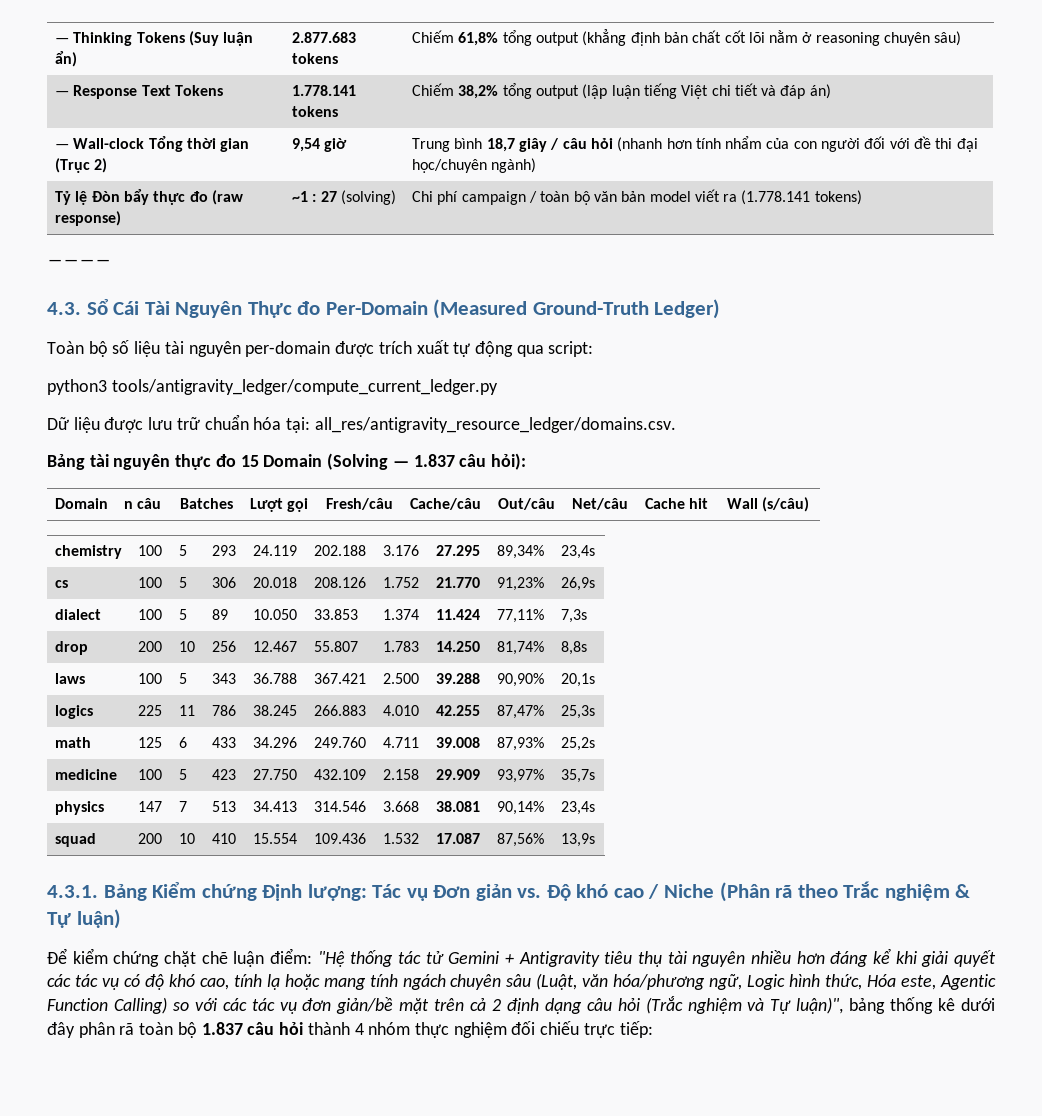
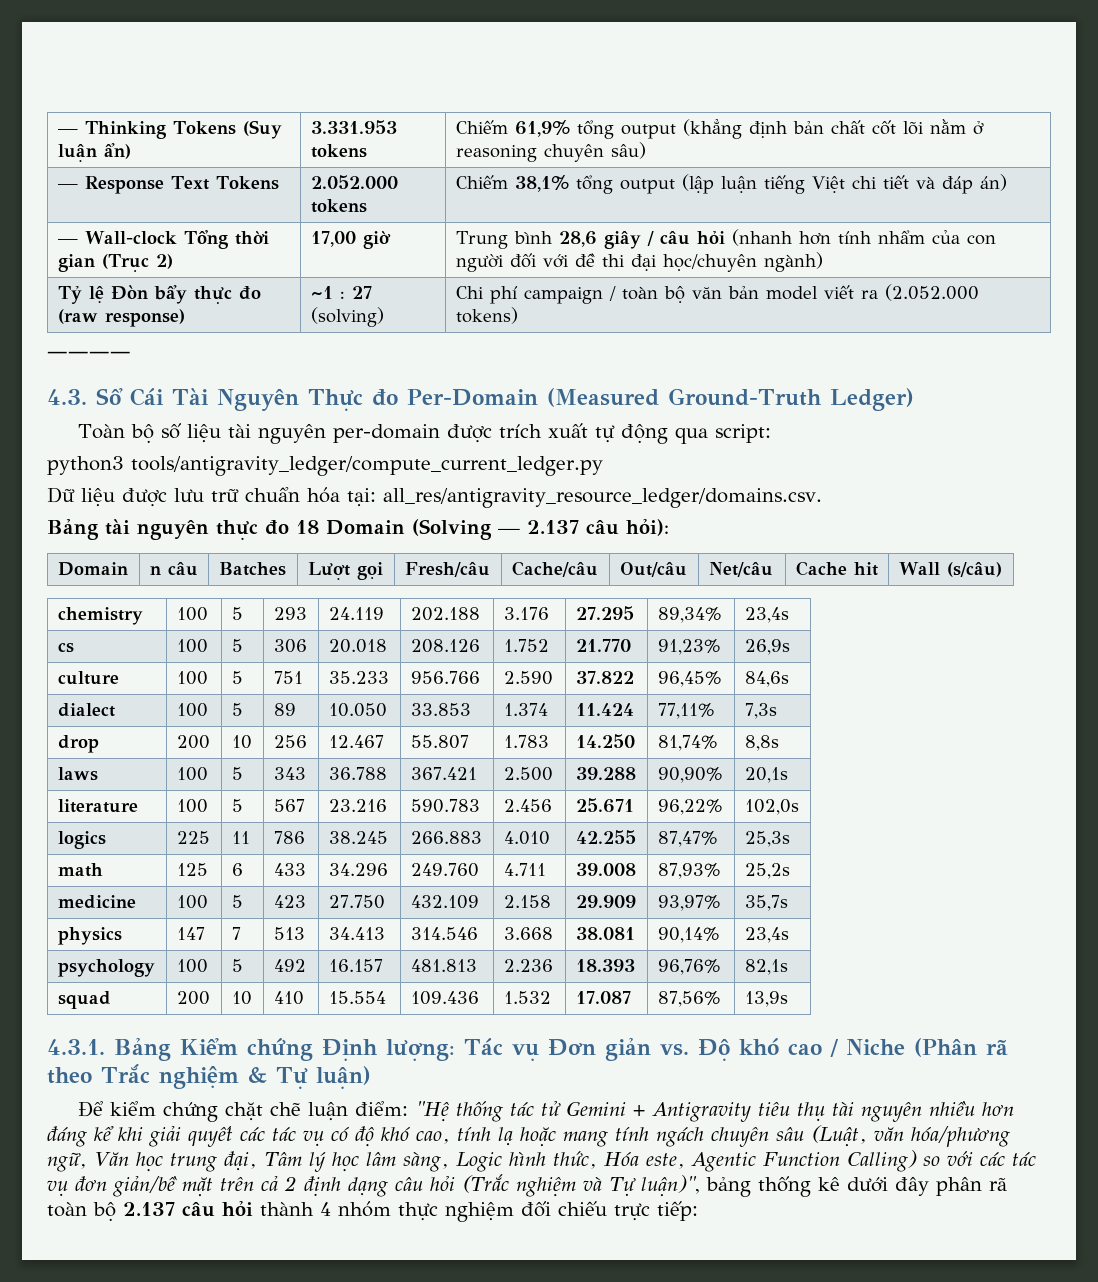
- — Thinking Tokens (Suy luận ẩn) | 2.877.683 tokens | Chiếm 61,8% tổng output (khẳng định bản chất cốt lõi nằm ở reasoning chuyên sâu)
+ — Thinking Tokens (Suy luận ẩn) | 3.331.953 tokens | Chiếm 61,9% tổng output (khẳng định bản chất cốt lõi nằm ở reasoning chuyên sâu)
- — Response Text Tokens | 1.778.141 tokens | Chiếm 38,2% tổng output (lập luận tiếng Việt chi tiết và đáp án)
+ — Response Text Tokens | 2.052.000 tokens | Chiếm 38,1% tổng output (lập luận tiếng Việt chi tiết và đáp án)
- — Wall-clock Tổng thời gian (Trục 2) | 9,54 giờ | Trung bình 18,7 giây / câu hỏi (nhanh hơn tính nhẩm của con người đối với đề thi đại học/chuyên ngành)
+ — Wall-clock Tổng thời gian (Trục 2) | 17,00 giờ | Trung bình 28,6 giây / câu hỏi (nhanh hơn tính nhẩm của con người đối với đề thi đại học/chuyên ngành)
- Tỷ lệ Đòn bẩy thực đo (raw response) | ~1 : 27 (solving) | Chi phí campaign / toàn bộ văn bản model viết ra (1.778.141 tokens)
+ Tỷ lệ Đòn bẩy thực đo (raw response) | ~1 : 27 (solving) | Chi phí campaign / toàn bộ văn bản model viết ra (2.052.000 tokens)
- Bảng tài nguyên thực đo 15 Domain (Solving — 1.837 câu hỏi):
+ Bảng tài nguyên thực đo 18 Domain (Solving — 2.137 câu hỏi):
+ culture | 100 | 5 | 751 | 35.233 | 956.766 | 2.590 | 37.822 | 96,45% | 84,6s
+ literature | 100 | 5 | 567 | 23.216 | 590.783 | 2.456 | 25.671 | 96,22% | 102,0s
+ psychology | 100 | 5 | 492 | 16.157 | 481.813 | 2.236 | 18.393 | 96,76% | 82,1s
- "Hệ thống tác tử Gemini + Antigravity tiêu thụ tài nguyên nhiều hơn đáng kể khi giải quyết các tác vụ có độ khó cao, tính lạ hoặc mang tính ngách chuyên sâu (Luật, văn hóa/phương ngữ, Logic hình thức, Hóa este, Agentic Function Calling) so với các tác vụ đơn giản/bề mặt trên cả 2 định dạng câu hỏi (Trắc nghiệm và Tự luận)", bảng thống kê dưới đây phân rã toàn bộ 1.837 câu hỏi thành 4 nhóm thực nghiệm đối chiếu trực tiếp:
+ "Hệ thống tác tử Gemini + Antigravity tiêu thụ tài nguyên nhiều hơn đáng kể khi giải quyết các tác vụ có độ khó cao, tính lạ hoặc mang tính ngách chuyên sâu (Luật, văn hóa/phương ngữ, Văn học trung đại, Tâm lý học lâm sàng, Logic hình thức, Hóa este, Agentic Function Calling) so với các tác vụ đơn giản/bề mặt trên cả 2 định dạng câu hỏi (Trắc nghiệm và Tự luận)", bảng thống kê dưới đây phân rã toàn bộ 2.137 câu hỏi thành 4 nhóm thực nghiệm đối chiếu trực tiếp:

